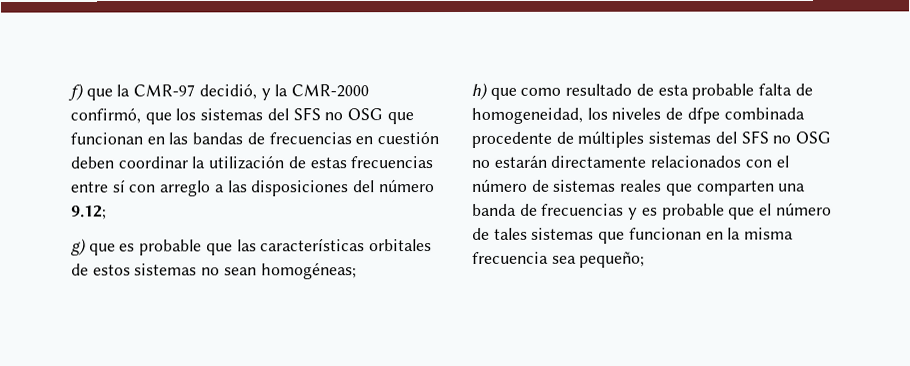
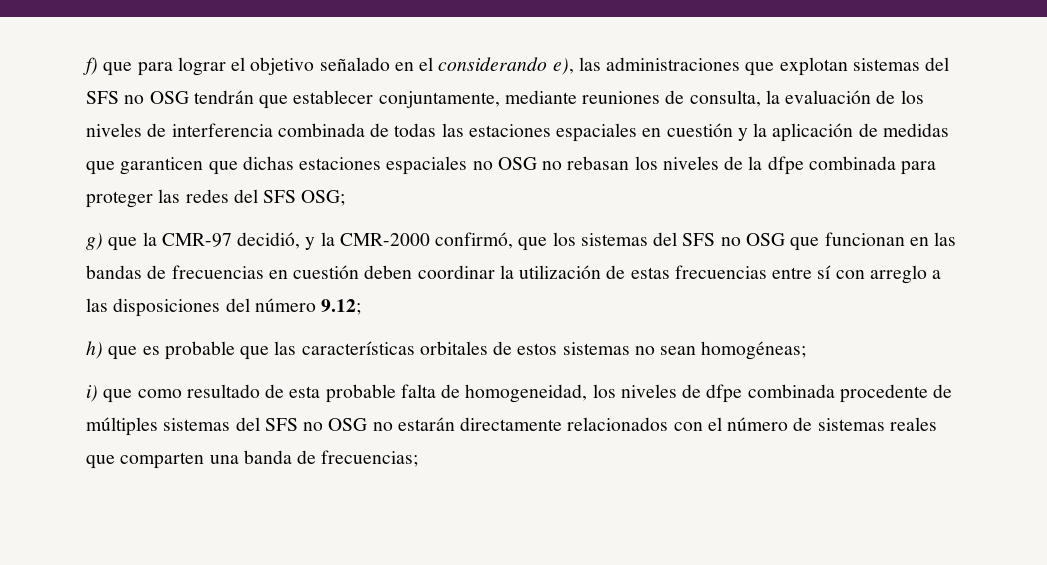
- f) que la CMR-97 decidió, y la CMR-2000 confirmó, que los sistemas del SFS no OSG que funcionan en las bandas de frecuencias en cuestión deben coordinar la utilización de estas frecuencias entre sí con arreglo a las disposiciones del número 9.12;
+ f) que para lograr el objetivo señalado en el considerando e), las administraciones que explotan sistemas del SFS no OSG tendrán que establecer conjuntamente, mediante reuniones de consulta, la evaluación de los niveles de interferencia combinada de todas las estaciones espaciales en cuestión y la aplicación de medidas que garanticen que dichas estaciones espaciales no OSG no rebasan los niveles de la dfpe combinada para proteger las redes del SFS OSG;
+ g) que la CMR-97 decidió, y la CMR-2000 confirmó, que los sistemas del SFS no OSG que funcionan en las bandas de frecuencias en cuestión deben coordinar la utilización de estas frecuencias entre sí con arreglo a las disposiciones del número 9.12;
- g) que es probable que las características orbitales de estos sistemas no sean homogéneas;
+ h) que es probable que las características orbitales de estos sistemas no sean homogéneas;
- h) que como resultado de esta probable falta de homogeneidad, los niveles de dfpe combinada procedente de múltiples sistemas del SFS no OSG no estarán directamente relacionados con el número de sistemas reales que comparten una banda de frecuencias y es probable que el número de tales sistemas que funcionan en la misma frecuencia sea pequeño;
+ i) que como resultado de esta probable falta de homogeneidad, los niveles de dfpe combinada procedente de múltiples sistemas del SFS no OSG no estarán directamente relacionados con el número de sistemas reales que comparten una banda de frecuencias;

